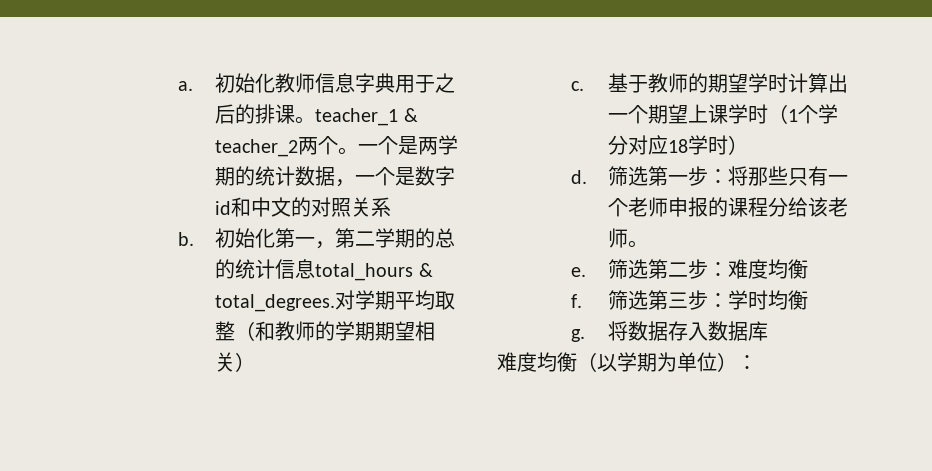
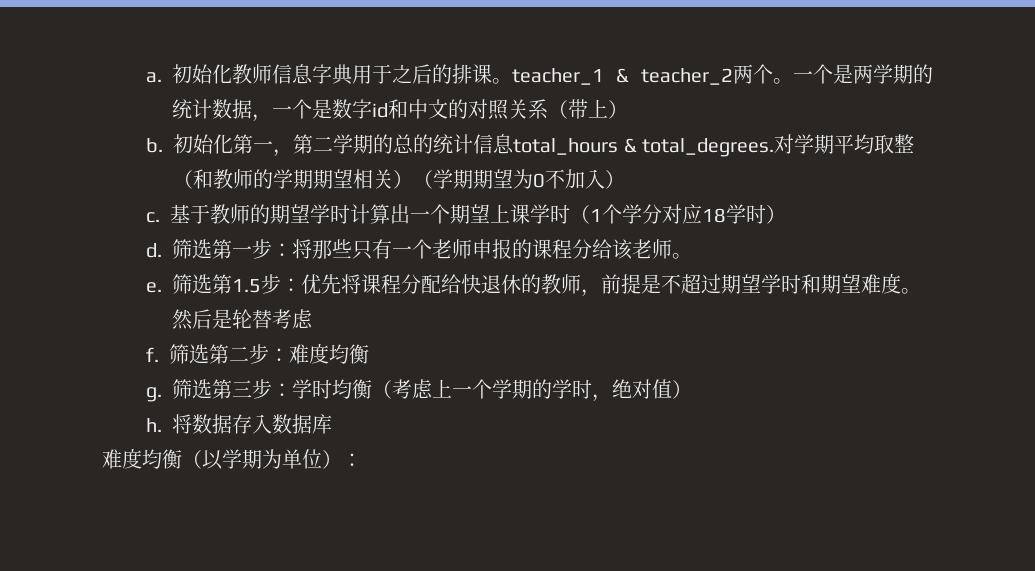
- 一个是两学期的统计数据，一个是数字id和中文的对照关系
+ 一个是两学期的统计数据，一个是数字id和中文的对照关系（带上）
- 对学期平均取整（和教师的学期期望相关）
+ 对学期平均取整（和教师的学期期望相关）（学期期望为0不加入）
- 筛选第二步：难度均衡
+ 筛选第1.5步：优先将课程分配给快退休的教师，前提是不超过期望学时和期望难度。然后是轮替考虑
+ f.筛选第二步：难度均衡
- f.
+ g.
- 筛选第三步：学时均衡
- g.
+ 筛选第三步：学时均衡（考虑上一个学期的学时，绝对值）
+ h.

